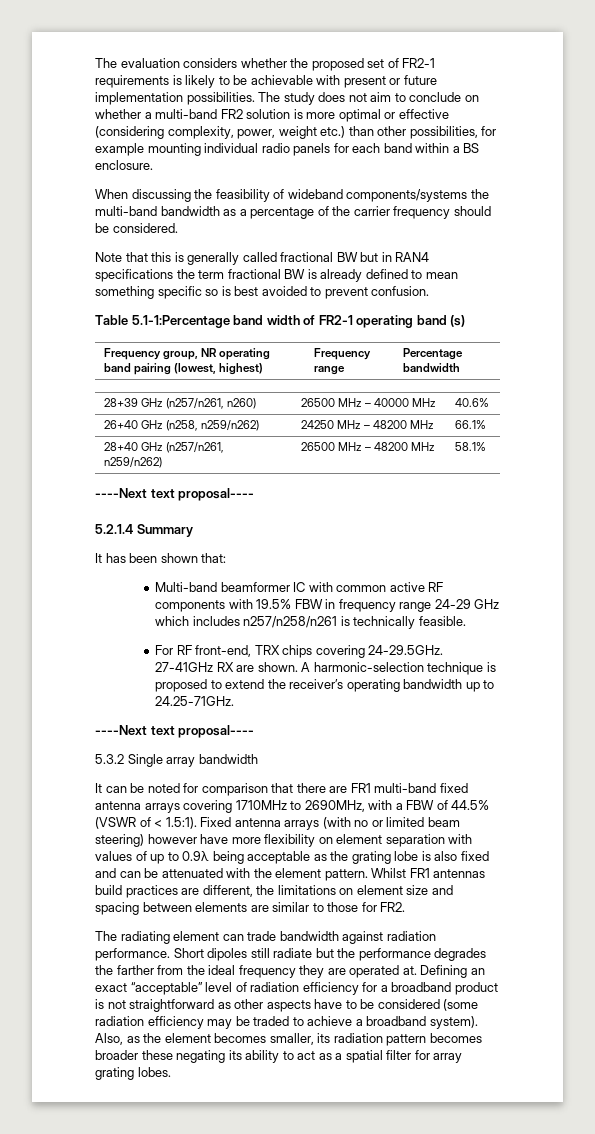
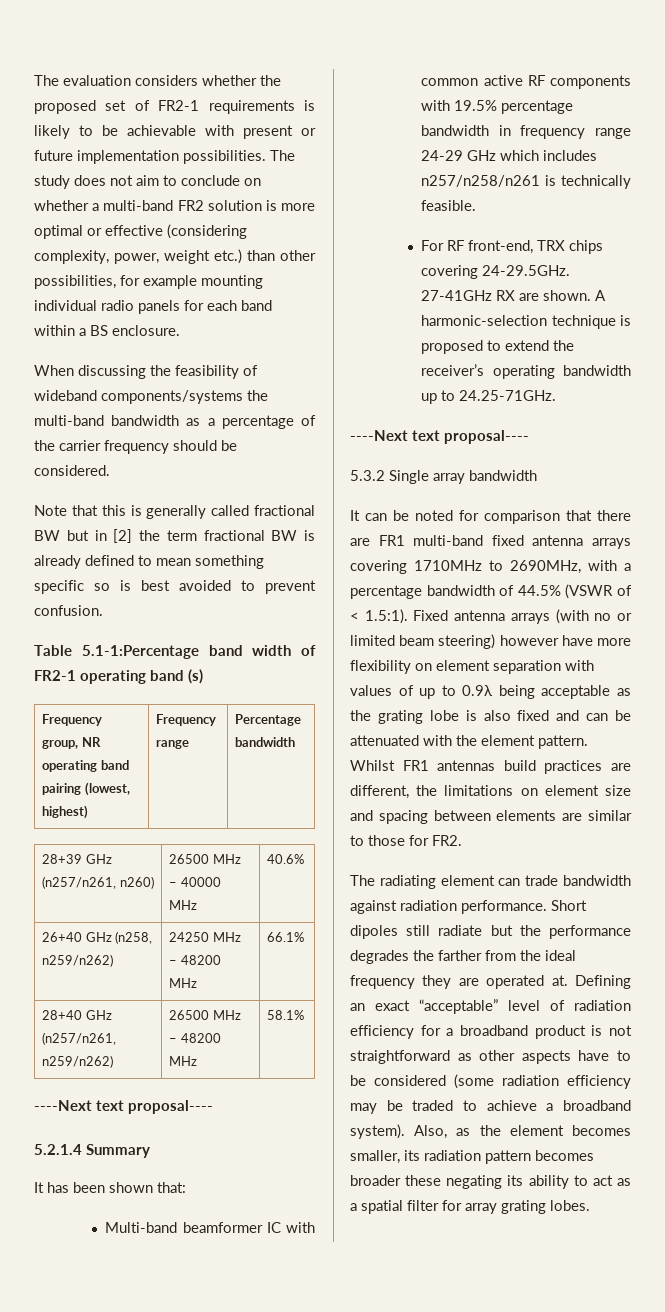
- Note that this is generally called fractional BW but in RAN4 specifications the term fractional BW is already defined to mean something specific so is best avoided to prevent confusion.
+ Note that this is generally called fractional BW but in [2] the term fractional BW is already defined to mean something specific so is best avoided to prevent confusion.
- Multi-band beamformer IC with common active RF components with 19.5% FBW in frequency range 24-29 GHz which includes n257/n258/n261 is technically feasible.
+ Multi-band beamformer IC with common active RF components with 19.5% percentage bandwidth in frequency range 24-29 GHz which includes n257/n258/n261 is technically feasible.
- It can be noted for comparison that there are FR1 multi-band fixed antenna arrays covering 1710MHz to 2690MHz, with a FBW of 44.5% (VSWR of < 1.5:1). Fixed antenna arrays (with no or limited beam steering) however have more flexibility on element separation with values of up to 0.9λ being acceptable as the grating lobe is also fixed and can be attenuated with the element pattern.
+ It can be noted for comparison that there are FR1 multi-band fixed antenna arrays covering 1710MHz to 2690MHz, with a percentage bandwidth of 44.5% (VSWR of < 1.5:1). Fixed antenna arrays (with no or limited beam steering) however have more flexibility on element separation with values of up to 0.9λ being acceptable as the grating lobe is also fixed and can be attenuated with the element pattern.

